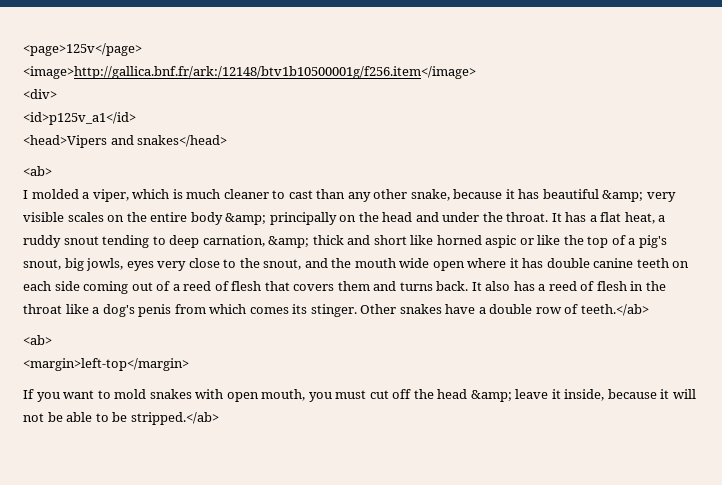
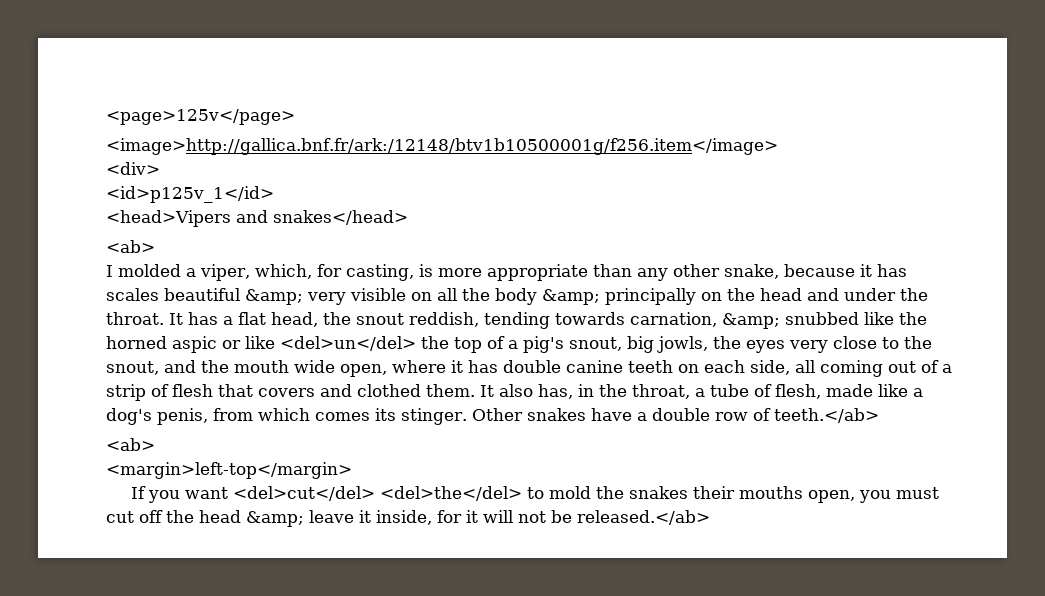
- <id>p125v_a1</id>
+ <id>p125v_1</id>
- I molded a viper, which is much cleaner to cast than any other snake, because it has beautiful &amp; very visible scales on the entire body &amp; principally on the head and under the throat.
+ I molded a viper, which, for casting, is more appropriate than any other snake, because it has scales beautiful &amp; very visible on all the body &amp; principally on the head and under the throat.
- It has a flat heat, a ruddy snout tending to deep carnation, &amp; thick and short like horned aspic or like the top of a pig's snout, big jowls, eyes very close to the snout, and the mouth wide open where it has double canine teeth on each side coming out of a reed of flesh that covers them and turns back. It also has a reed of flesh in the throat like a dog's penis from which comes its stinger.
+ It has a flat head, the snout reddish, tending towards carnation, &amp; snubbed like the horned aspic or like <del>un</del> the top of a pig's snout, big jowls, the eyes very close to the snout, and the mouth wide open, where it has double canine teeth on each side, all coming out of a strip of flesh that covers and clothed them. It also has, in the throat, a tube of flesh, made like a dog's penis, from which comes its stinger.
- If you want to mold snakes with open mouth, you must cut off the head &amp; leave it inside, because it will not be able to be stripped.</ab>
+ If you want <del>cut</del> <del>the</del> to mold the snakes their mouths open, you must cut off the head &amp; leave it inside, for it will not be released.</ab>

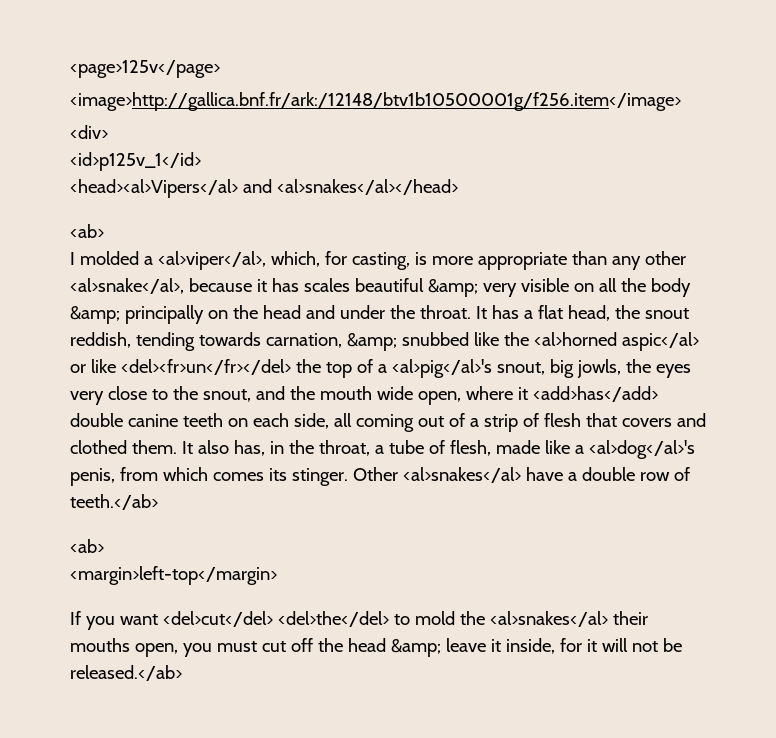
- <head>Vipers and snakes</head>
+ <head><al>Vipers</al> and <al>snakes</al></head>
- I molded a viper, which, for casting, is more appropriate than any other snake, because it has scales beautiful &amp; very visible on all the body &amp; principally on the head and under the throat.
+ I molded a <al>viper</al>, which, for casting, is more appropriate than any other <al>snake</al>, because it has scales beautiful &amp; very visible on all the body &amp; principally on the head and under the throat.
- It has a flat head, the snout reddish, tending towards carnation, &amp; snubbed like the horned aspic or like <del>un</del> the top of a pig's snout, big jowls, the eyes very close to the snout, and the mouth wide open, where it has double canine teeth on each side, all coming out of a strip of flesh that covers and clothed them.
+ It has a flat head, the snout reddish, tending towards carnation, &amp; snubbed like the <al>horned aspic</al> or like <del><fr>un</fr></del> the top of a <al>pig</al>'s snout, big jowls, the eyes very close to the snout, and the mouth wide open, where it <add>has</add> double canine teeth on each side, all coming out of a strip of flesh that covers and clothed them.
- It also has, in the throat, a tube of flesh, made like a dog's penis, from which comes its stinger.
+ It also has, in the throat, a tube of flesh, made like a <al>dog</al>'s penis, from which comes its stinger.
- Other snakes have a double row of teeth.</ab>
+ Other <al>snakes</al> have a double row of teeth.</ab>
- If you want <del>cut</del> <del>the</del> to mold the snakes their mouths open, you must cut off the head &amp; leave it inside, for it will not be released.</ab>
+ If you want <del>cut</del> <del>the</del> to mold the <al>snakes</al> their mouths open, you must cut off the head &amp; leave it inside, for it will not be released.</ab>

